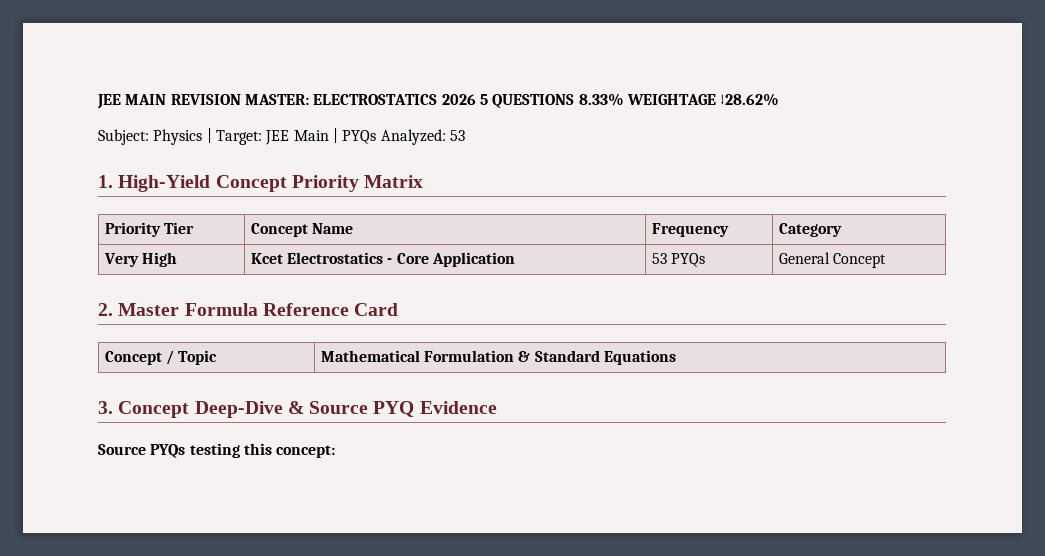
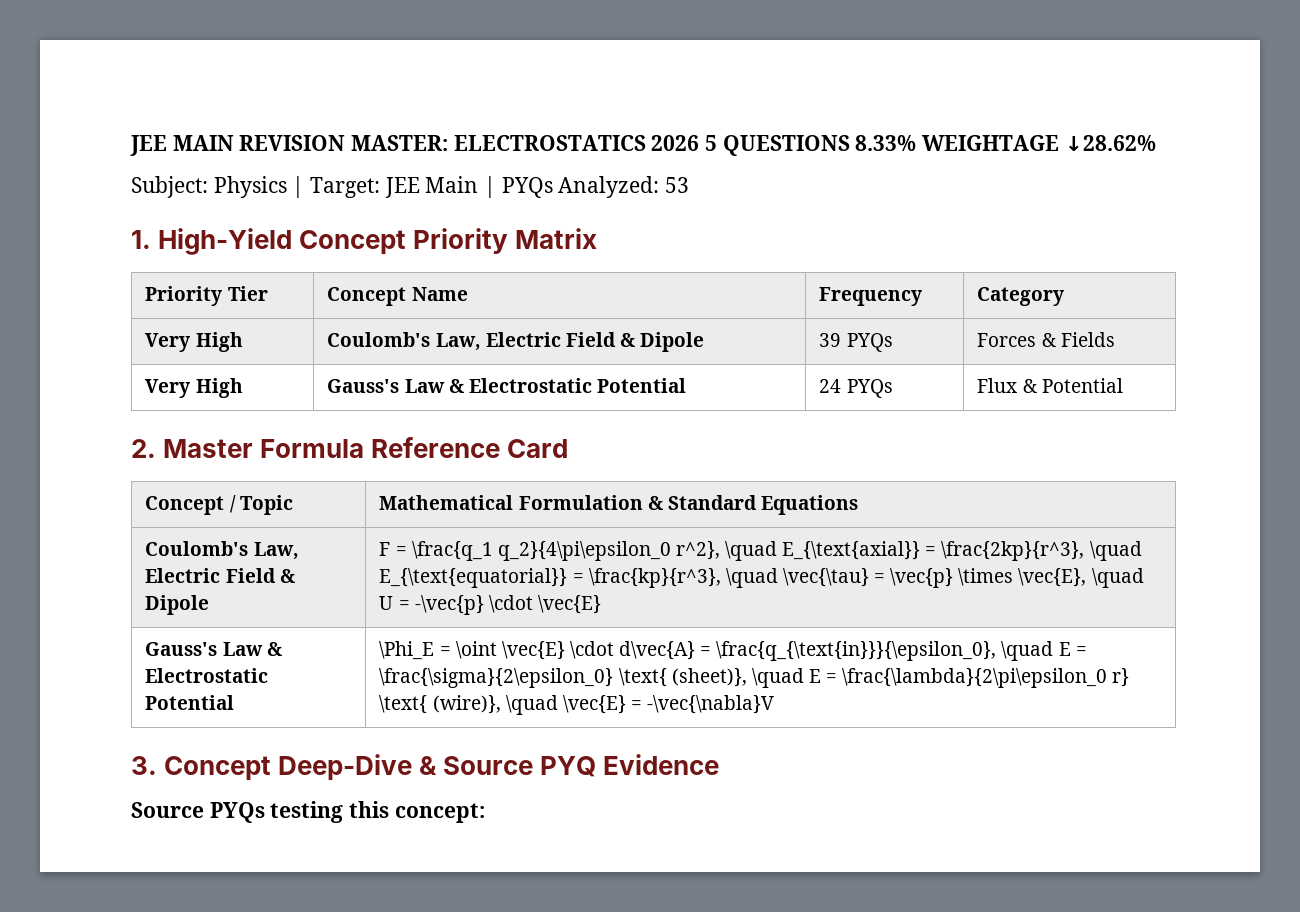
- Very High | Kcet Electrostatics - Core Application | 53 PYQs | General Concept
+ Very High | Coulomb's Law, Electric Field & Dipole | 39 PYQs | Forces & Fields
+ Very High | Gauss's Law & Electrostatic Potential | 24 PYQs | Flux & Potential
+ Coulomb's Law, Electric Field & Dipole | F = \frac{q_1 q_2}{4\pi\epsilon_0 r^2}, \quad E_{\text{axial}} = \frac{2kp}{r^3}, \quad E_{\text{equatorial}} = \frac{kp}{r^3}, \quad \vec{\tau} = \vec{p} \times \vec{E}, \quad U = -\vec{p} \cdot \vec{E}
+ Gauss's Law & Electrostatic Potential | \Phi_E = \oint \vec{E} \cdot d\vec{A} = \frac{q_{\text{in}}}{\epsilon_0}, \quad E = \frac{\sigma}{2\epsilon_0} \text{ (sheet)}, \quad E = \frac{\lambda}{2\pi\epsilon_0 r} \text{ (wire)}, \quad \vec{E} = -\vec{\nabla}V

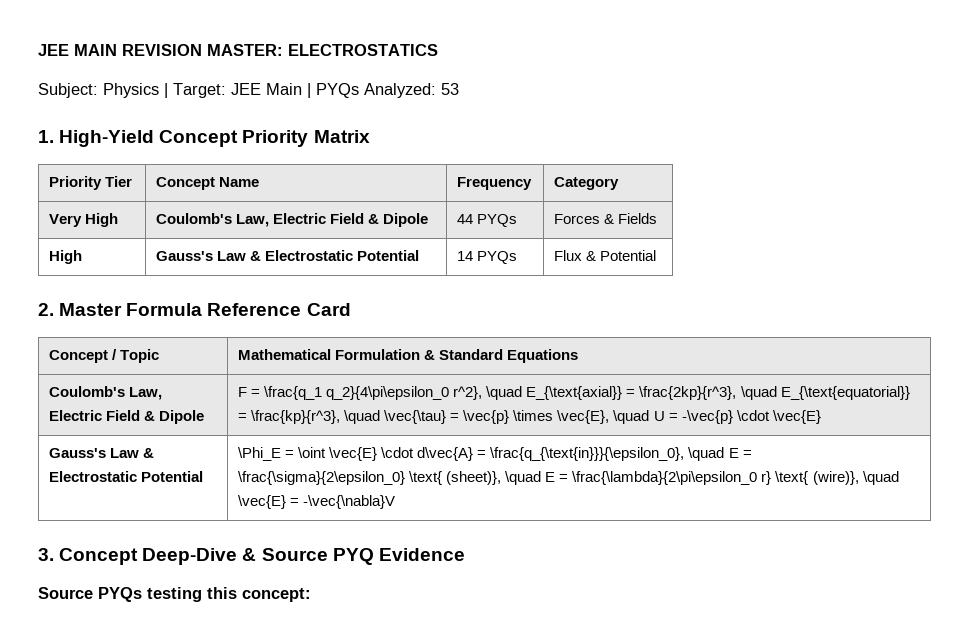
- JEE MAIN REVISION MASTER: ELECTROSTATICS 2026 5 QUESTIONS 8.33% WEIGHTAGE ↓28.62%
+ JEE MAIN REVISION MASTER: ELECTROSTATICS
- Very High | Coulomb's Law, Electric Field & Dipole | 39 PYQs | Forces & Fields
+ Very High | Coulomb's Law, Electric Field & Dipole | 44 PYQs | Forces & Fields
- Very High | Gauss's Law & Electrostatic Potential | 24 PYQs | Flux & Potential
+ High | Gauss's Law & Electrostatic Potential | 14 PYQs | Flux & Potential

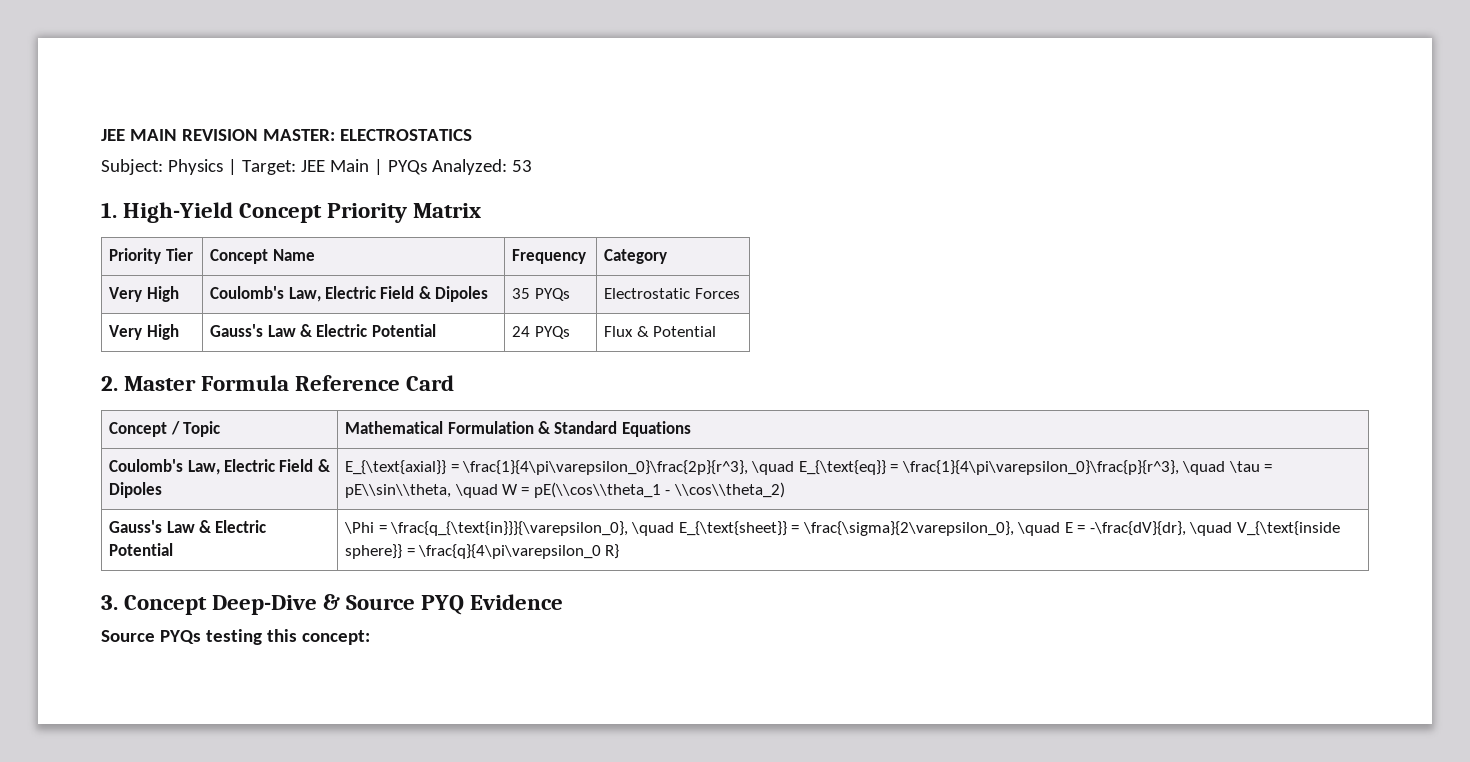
- Very High | Coulomb's Law, Electric Field & Dipole | 44 PYQs | Forces & Fields
- High | Gauss's Law & Electrostatic Potential | 14 PYQs | Flux & Potential
+ Very High | Coulomb's Law, Electric Field & Dipoles | 35 PYQs | Electrostatic Forces
+ Very High | Gauss's Law & Electric Potential | 24 PYQs | Flux & Potential
- Coulomb's Law, Electric Field & Dipole | F = \frac{q_1 q_2}{4\pi\epsilon_0 r^2}, \quad E_{\text{axial}} = \frac{2kp}{r^3}, \quad E_{\text{equatorial}} = \frac{kp}{r^3}, \quad \vec{\tau} = \vec{p} \times \vec{E}, \quad U = -\vec{p} \cdot \vec{E}
- Gauss's Law & Electrostatic Potential | \Phi_E = \oint \vec{E} \cdot d\vec{A} = \frac{q_{\text{in}}}{\epsilon_0}, \quad E = \frac{\sigma}{2\epsilon_0} \text{ (sheet)}, \quad E = \frac{\lambda}{2\pi\epsilon_0 r} \text{ (wire)}, \quad \vec{E} = -\vec{\nabla}V
+ Coulomb's Law, Electric Field & Dipoles | E_{\text{axial}} = \frac{1}{4\pi\varepsilon_0}\frac{2p}{r^3}, \quad E_{\text{eq}} = \frac{1}{4\pi\varepsilon_0}\frac{p}{r^3}, \quad \tau = pE\\sin\\theta, \quad W = pE(\\cos\\theta_1 - \\cos\\theta_2)
+ Gauss's Law & Electric Potential | \Phi = \frac{q_{\text{in}}}{\varepsilon_0}, \quad E_{\text{sheet}} = \frac{\sigma}{2\varepsilon_0}, \quad E = -\frac{dV}{dr}, \quad V_{\text{inside sphere}} = \frac{q}{4\pi\varepsilon_0 R}

